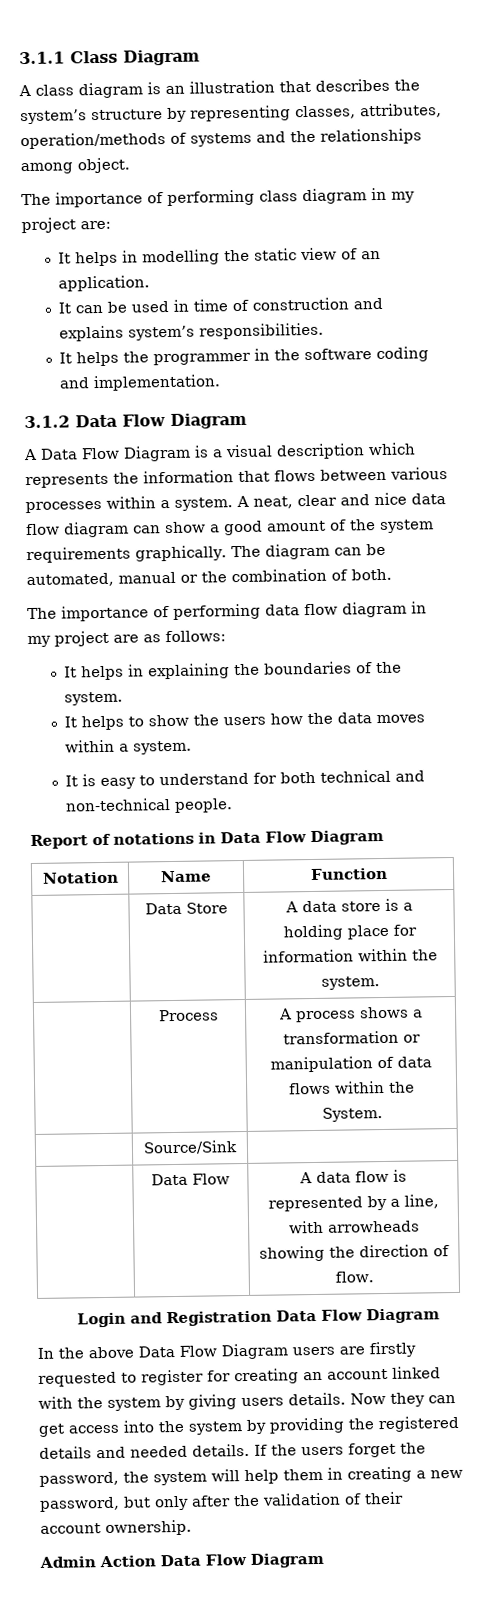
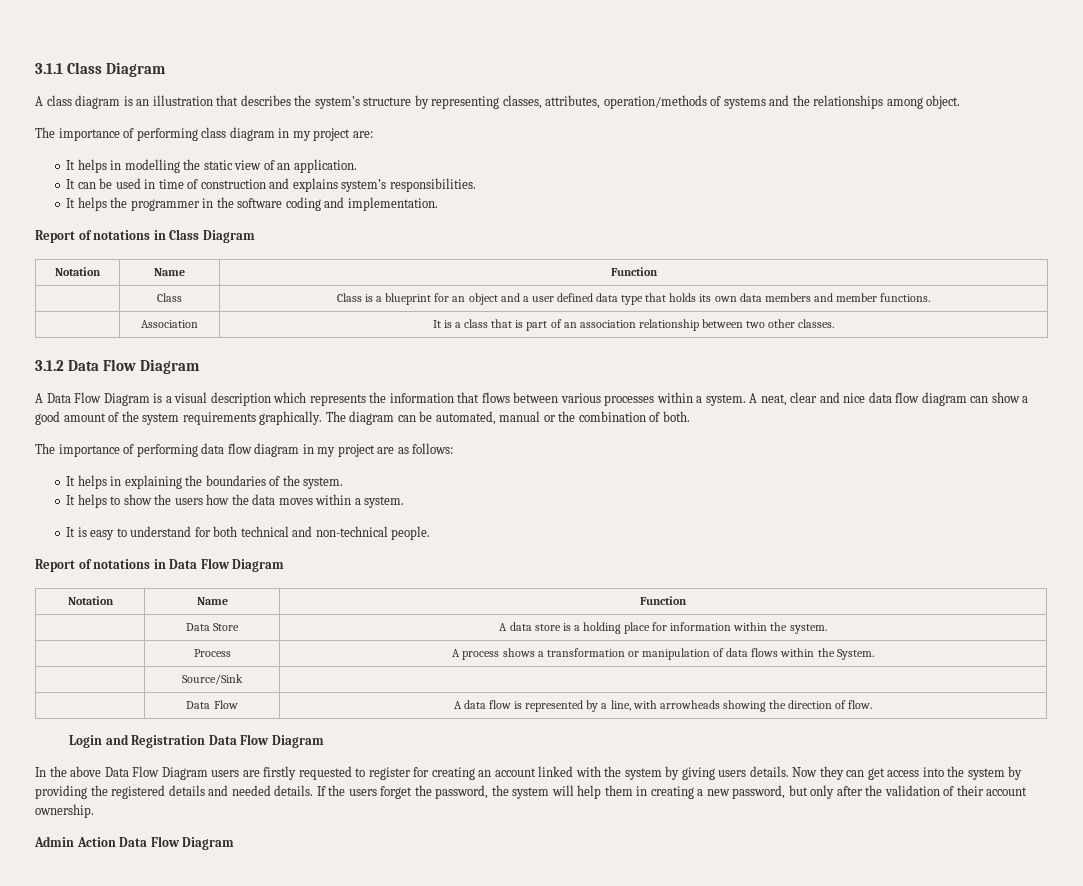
+ Report of notations in Class Diagram
+ Notation | Name | Function
+ | Class | Class is a blueprint for an object and a user defined data type that holds its own data members and member functions.
+ | Association | It is a class that is part of an association relationship between two other classes.

